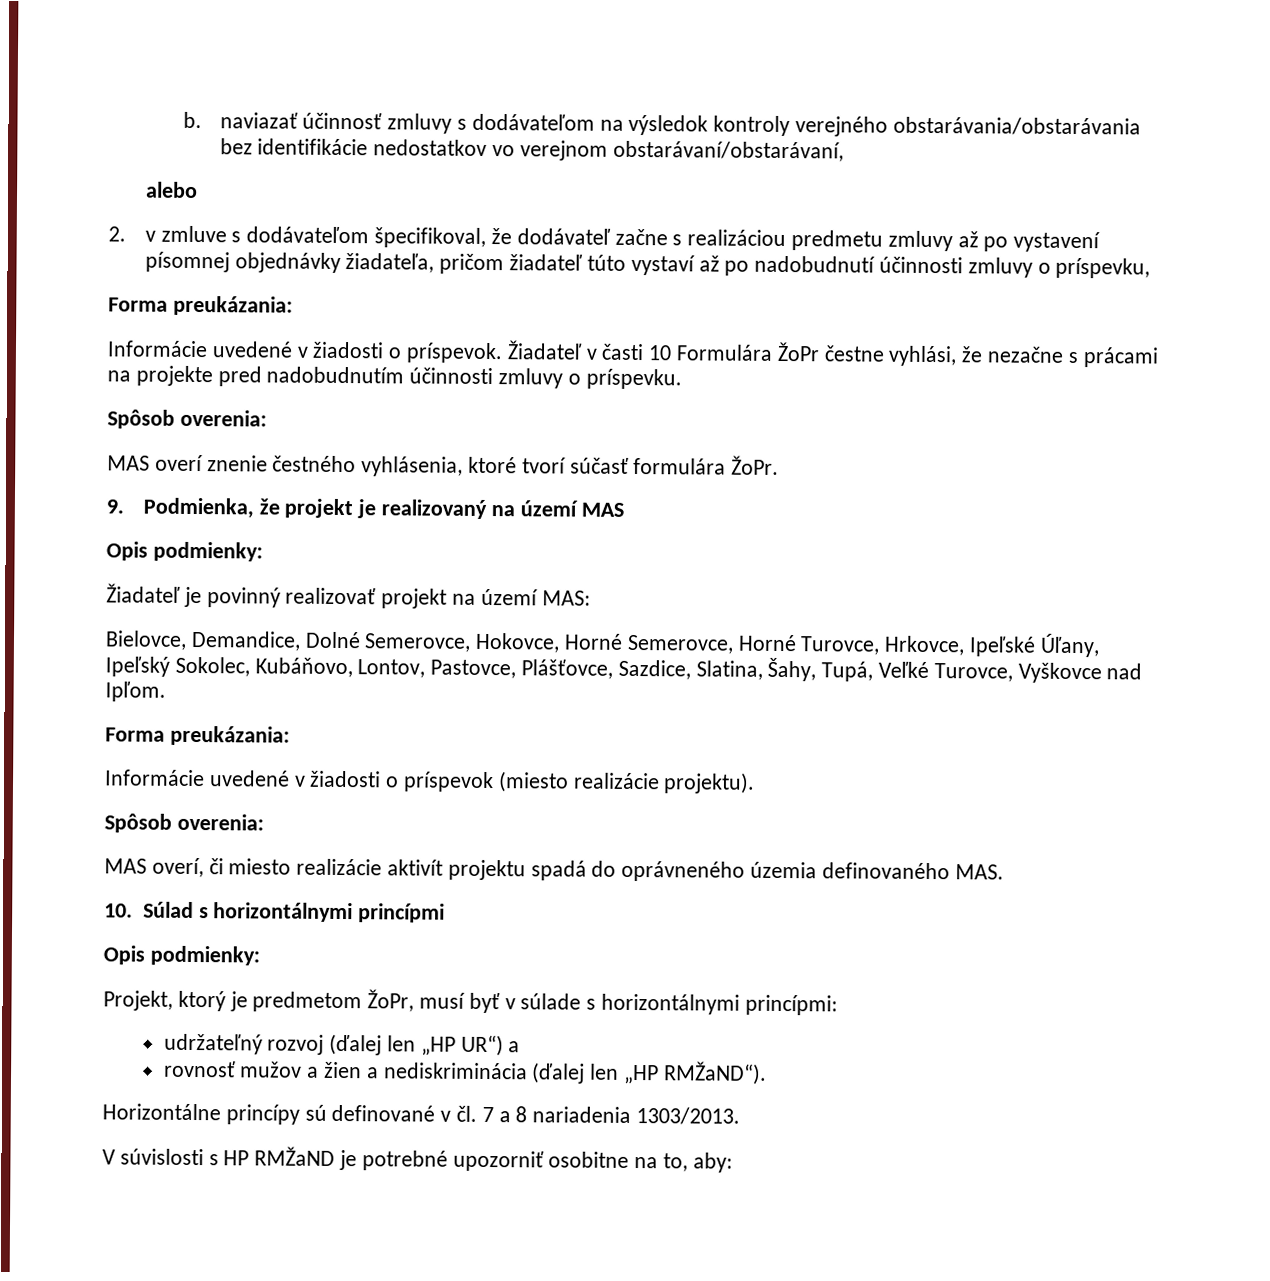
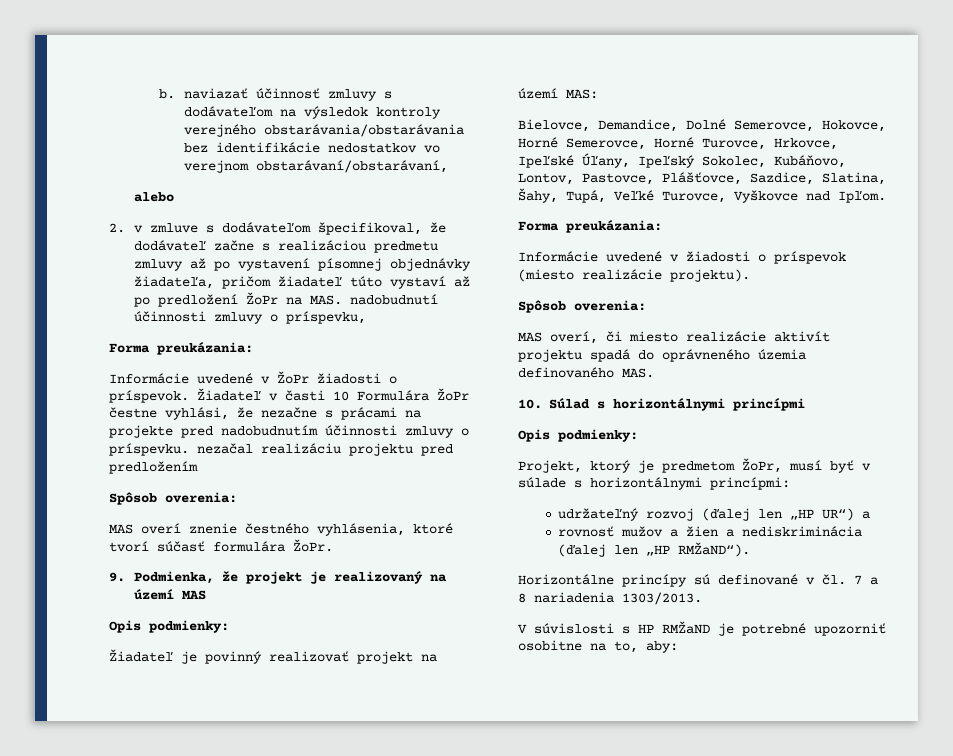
- 2. v zmluve s dodávateľom špecifikoval, že dodávateľ začne s realizáciou predmetu zmluvy až po vystavení písomnej objednávky žiadateľa, pričom žiadateľ túto vystaví až po nadobudnutí účinnosti zmluvy o príspevku,
+ 2. v zmluve s dodávateľom špecifikoval, že dodávateľ začne s realizáciou predmetu zmluvy až po vystavení písomnej objednávky žiadateľa, pričom žiadateľ túto vystaví až po predložení ŽoPr na MAS. nadobudnutí účinnosti zmluvy o príspevku,
- Informácie uvedené v žiadosti o príspevok.
+ Informácie uvedené v ŽoPr žiadosti o príspevok.
- Žiadateľ v časti 10 Formulára ŽoPr čestne vyhlási, že nezačne s prácami na projekte pred nadobudnutím účinnosti zmluvy o príspevku.
+ Žiadateľ v časti 10 Formulára ŽoPr čestne vyhlási, že nezačne s prácami na projekte pred nadobudnutím účinnosti zmluvy o príspevku. nezačal realizáciu projektu pred predložením

